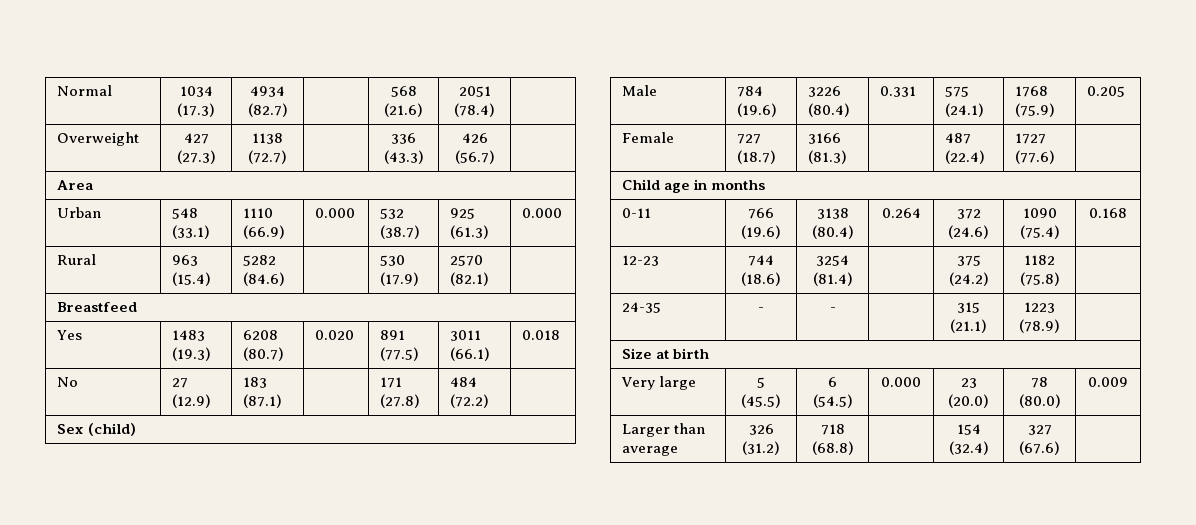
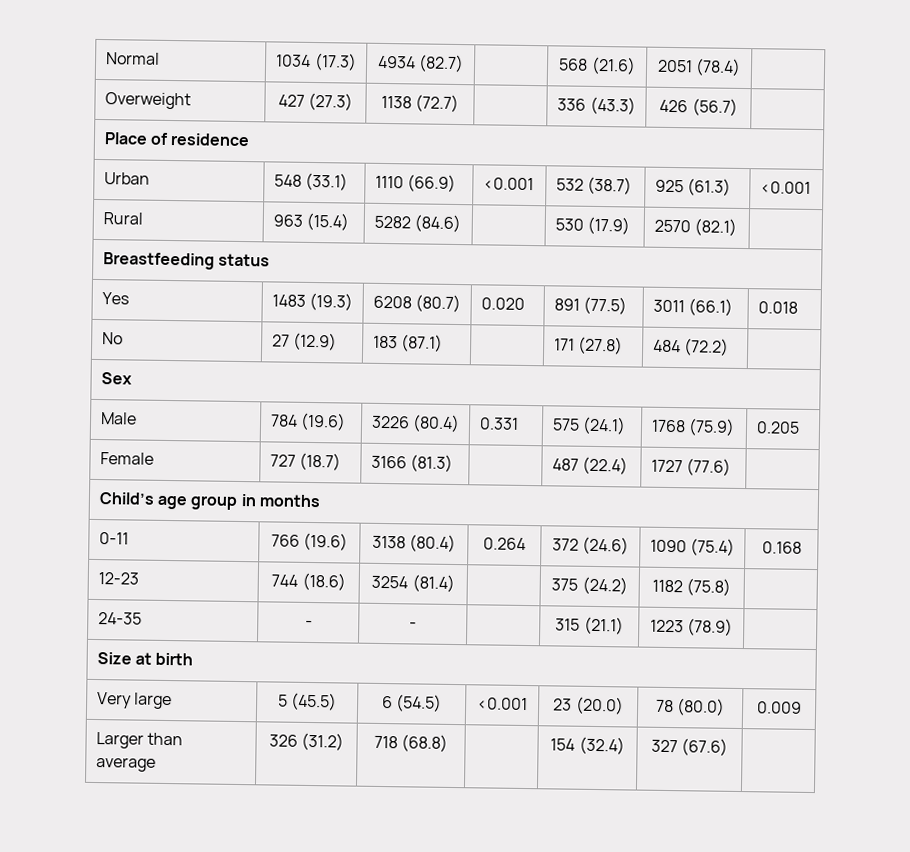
- Area
+ Place of residence
- Urban | 548 (33.1) | 1110 (66.9) | 0.000 | 532 (38.7) | 925 (61.3) | 0.000
+ Urban | 548 (33.1) | 1110 (66.9) | <0.001 | 532 (38.7) | 925 (61.3) | <0.001
- Breastfeed
+ Breastfeeding status
- Sex (child)
+ Sex
- Child age in months
+ Child’s age group in months
- Very large | 5 (45.5) | 6 (54.5) | 0.000 | 23 (20.0) | 78 (80.0) | 0.009
+ Very large | 5 (45.5) | 6 (54.5) | <0.001 | 23 (20.0) | 78 (80.0) | 0.009

